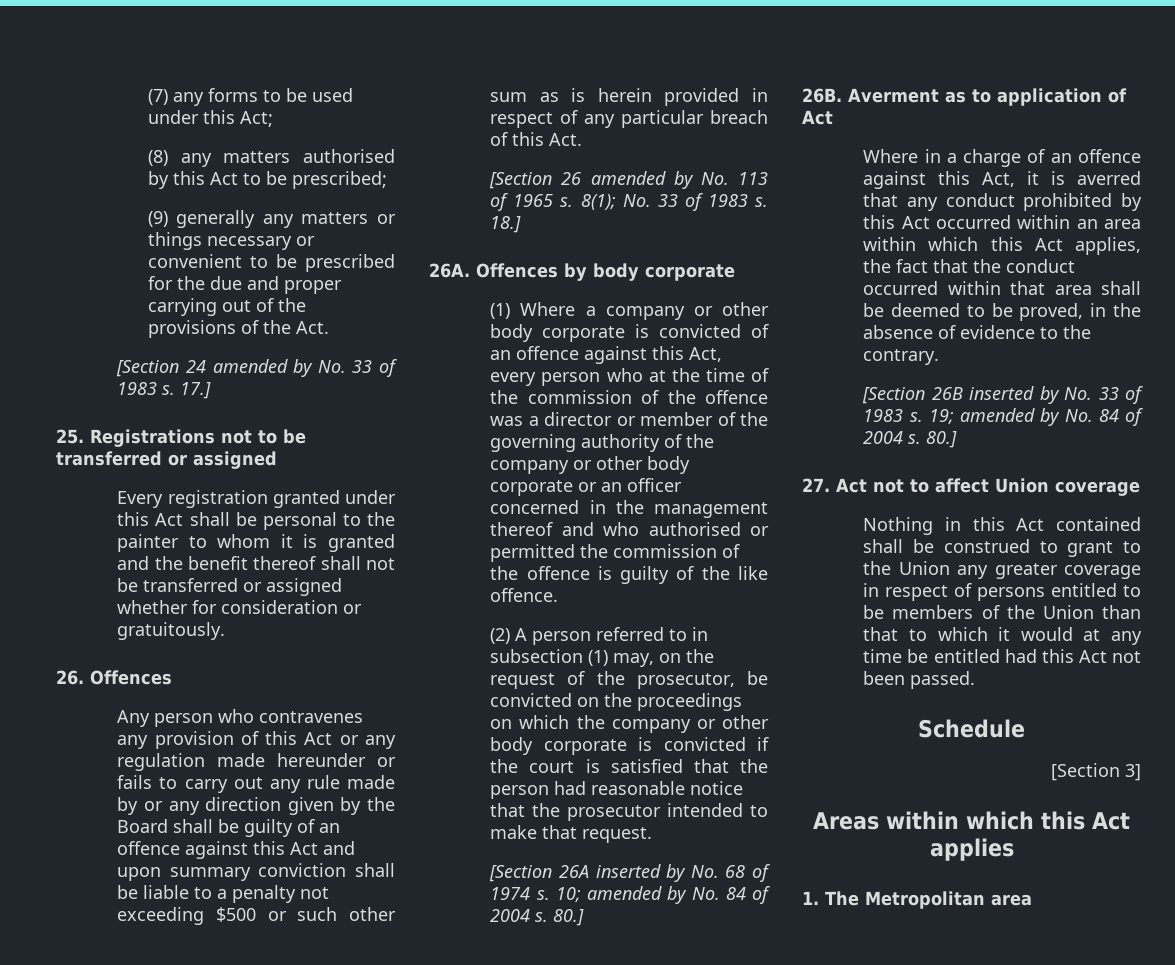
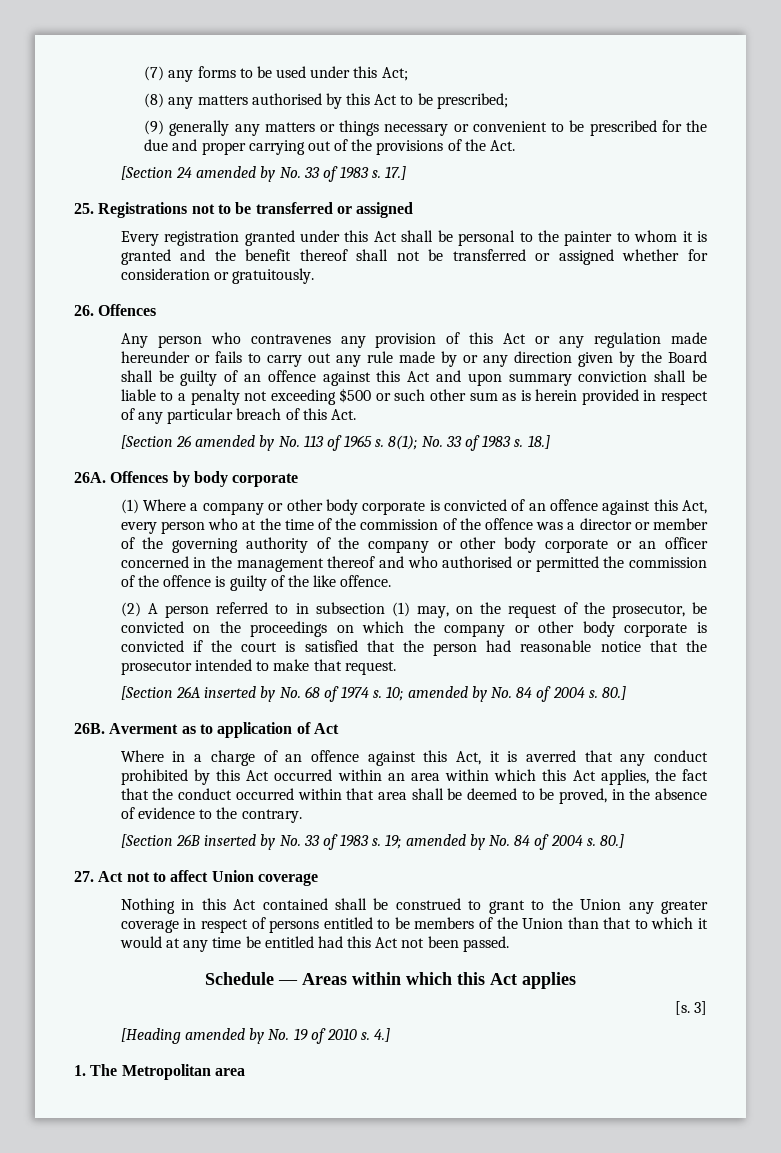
- Schedule
- [Section 3]
- Areas within which this Act applies
+ Schedule — Areas within which this Act applies
+ [s. 3]
+ [Heading amended by No. 19 of 2010 s. 4.]

